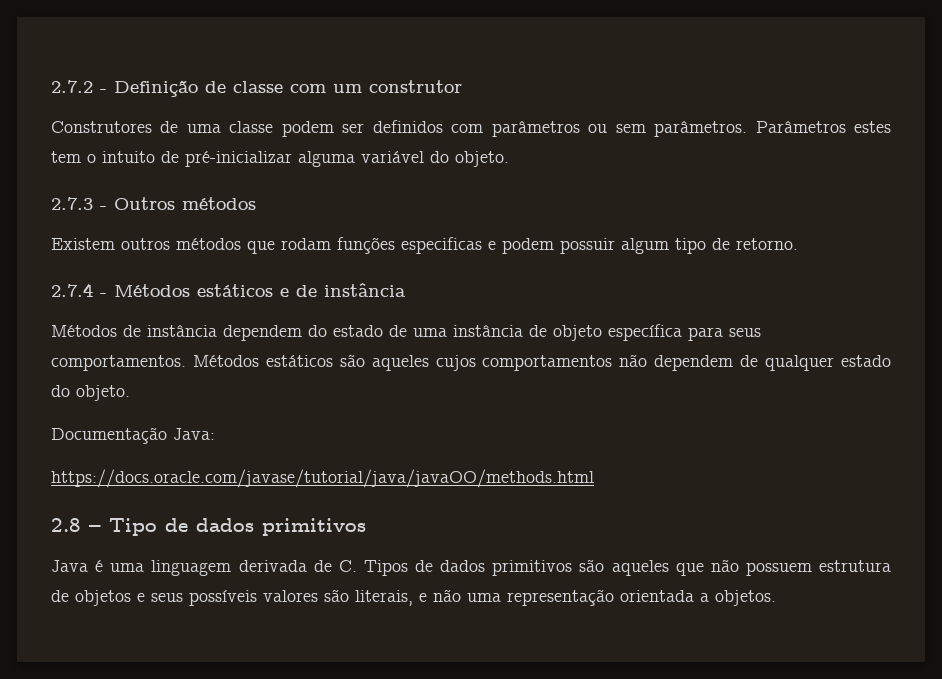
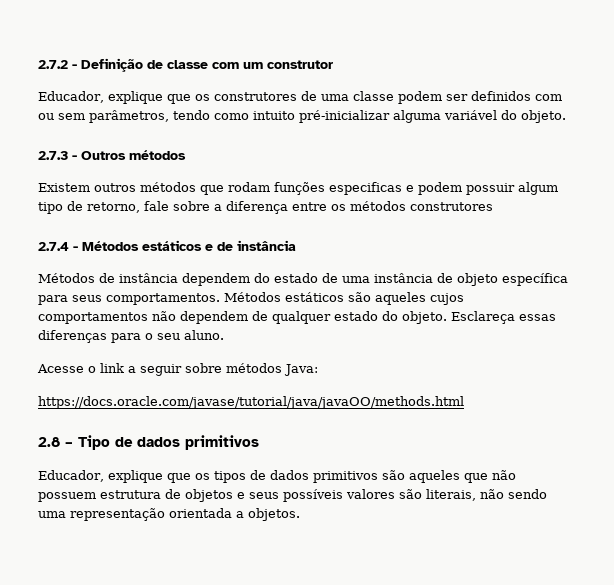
- Construtores de uma classe podem ser definidos com parâmetros ou sem parâmetros. Parâmetros estes tem o intuito de pré-inicializar alguma variável do objeto.
+ Educador, explique que os construtores de uma classe podem ser definidos com ou sem parâmetros, tendo como intuito pré-inicializar alguma variável do objeto.
- Existem outros métodos que rodam funções especificas e podem possuir algum tipo de retorno.
+ Existem outros métodos que rodam funções especificas e podem possuir algum tipo de retorno, fale sobre a diferença entre os métodos construtores
- Métodos estáticos são aqueles cujos comportamentos não dependem de qualquer estado do objeto.
- Documentação Java:
+ Métodos estáticos são aqueles cujos comportamentos não dependem de qualquer estado do objeto. Esclareça essas diferenças para o seu aluno.
+ Acesse o link a seguir sobre métodos Java:
- Java é uma linguagem derivada de C. Tipos de dados primitivos são aqueles que não possuem estrutura de objetos e seus possíveis valores são literais, e não uma representação orientada a objetos.
+ Educador, explique que os tipos de dados primitivos são aqueles que não possuem estrutura de objetos e seus possíveis valores são literais, não sendo uma representação orientada a objetos.

